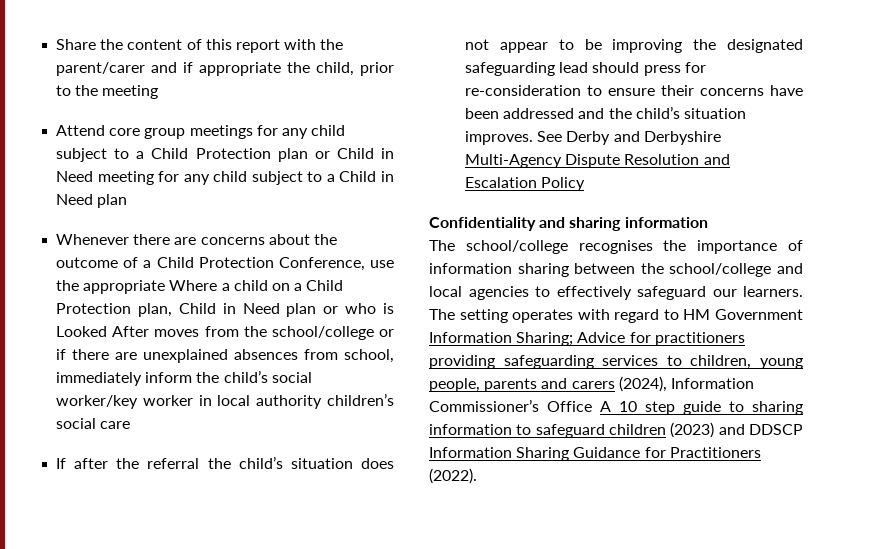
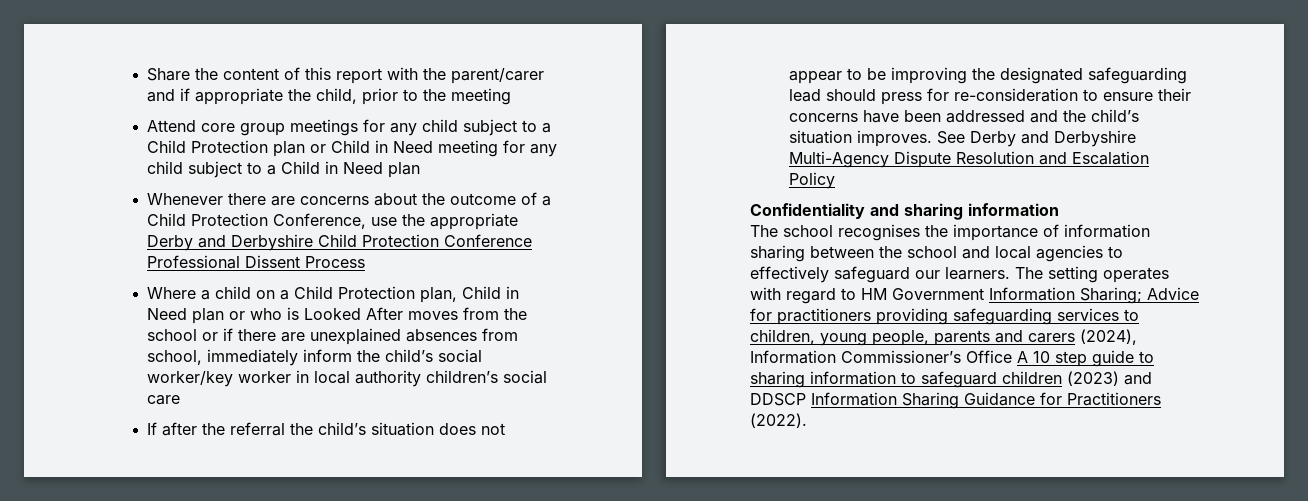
- Whenever there are concerns about the outcome of a Child Protection Conference, use the appropriate Where a child on a Child Protection plan, Child in Need plan or who is Looked After moves from the school/college or if there are unexplained absences from school, immediately inform the child’s social worker/key worker in local authority children’s social care
+ Whenever there are concerns about the outcome of a Child Protection Conference, use the appropriate Derby and Derbyshire Child Protection Conference Professional Dissent Process
+ Where a child on a Child Protection plan, Child in Need plan or who is Looked After moves from the school or if there are unexplained absences from school, immediately inform the child’s social worker/key worker in local authority children’s social care
- The school/college recognises the importance of information sharing between the school/college and local agencies to effectively safeguard our learners.
+ The school recognises the importance of information sharing between the school and local agencies to effectively safeguard our learners.

